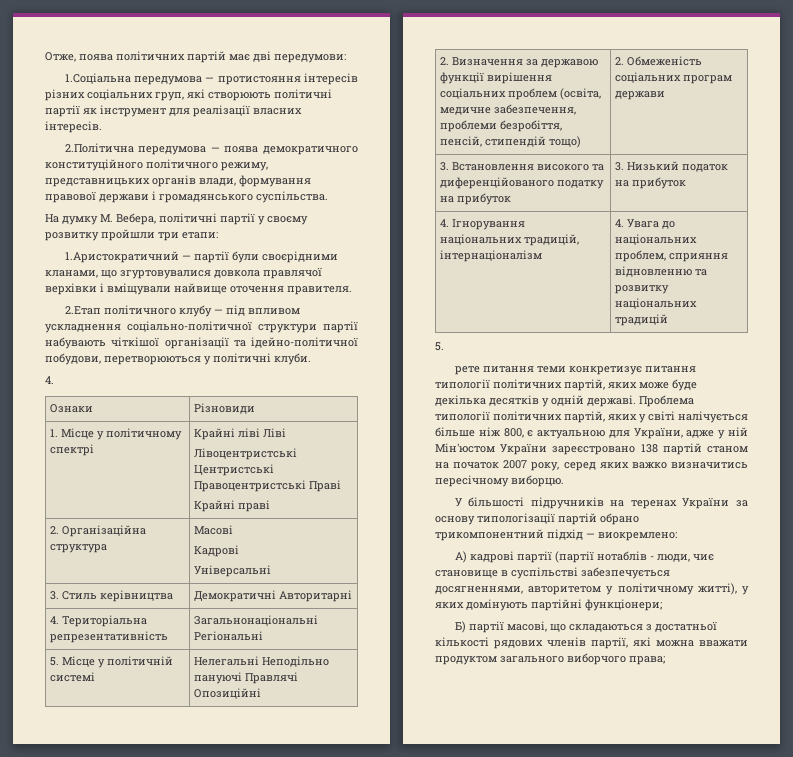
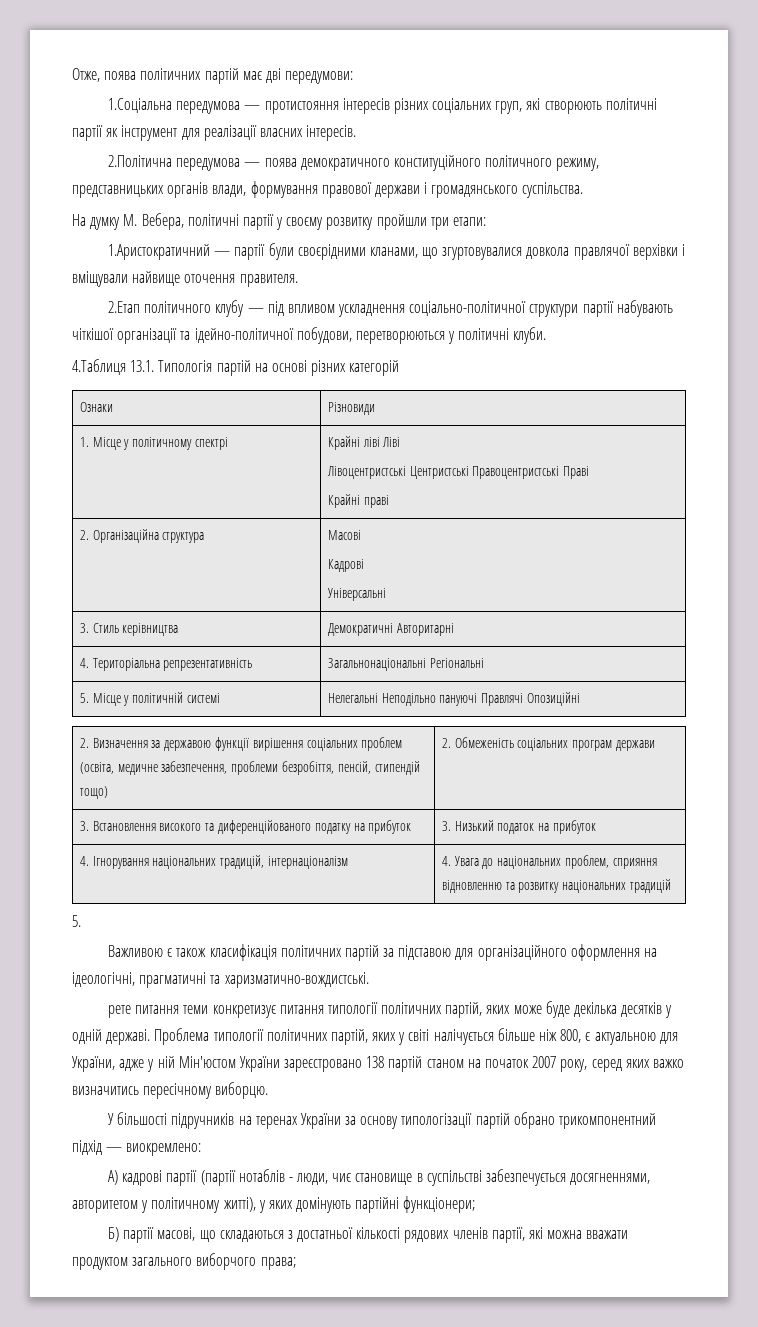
  2.Етап політичного клубу — під впливом ускладнення соціально-політичної структури партії набувають чіткішої організації та ідейно-політичної побудови, перетворюються у політичні клуби.
- 4.
+ 4.Таблиця 13.1. Типологія партій на основі різних категорій
+ Важливою є також класифікація політичних партій за підставою для організаційного оформлення на ідеологічні, прагматичні та харизматично-вождистські.

